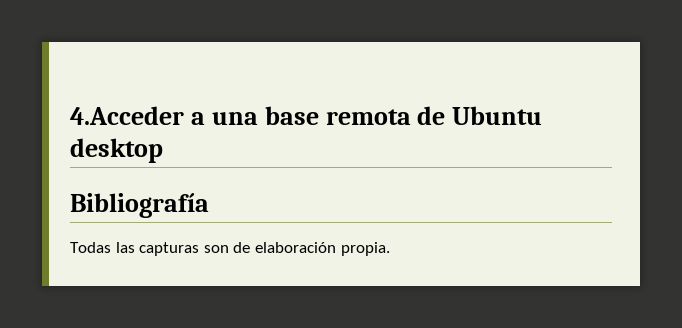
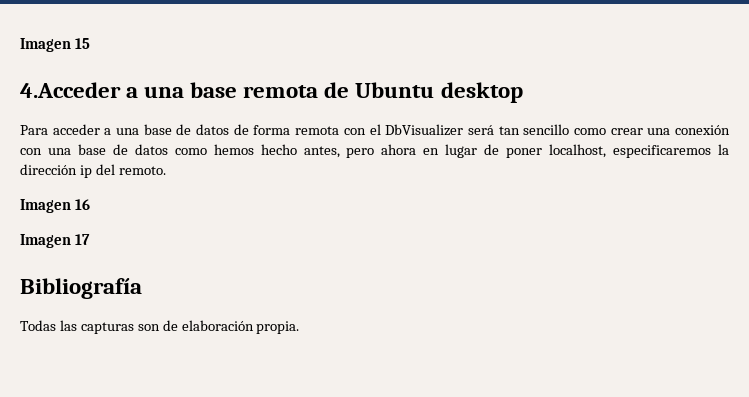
+ Imagen 15
+ Para acceder a una base de datos de forma remota con el DbVisualizer será tan sencillo como crear una conexión con una base de datos como hemos hecho antes, pero ahora en lugar de poner localhost, especificaremos la dirección ip del remoto.
+ Imagen 16
+ Imagen 17

